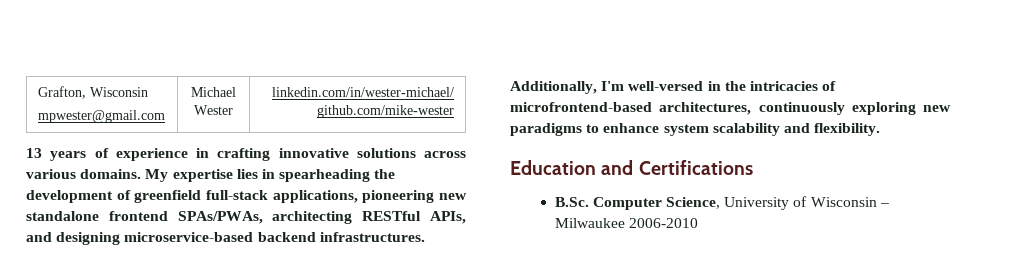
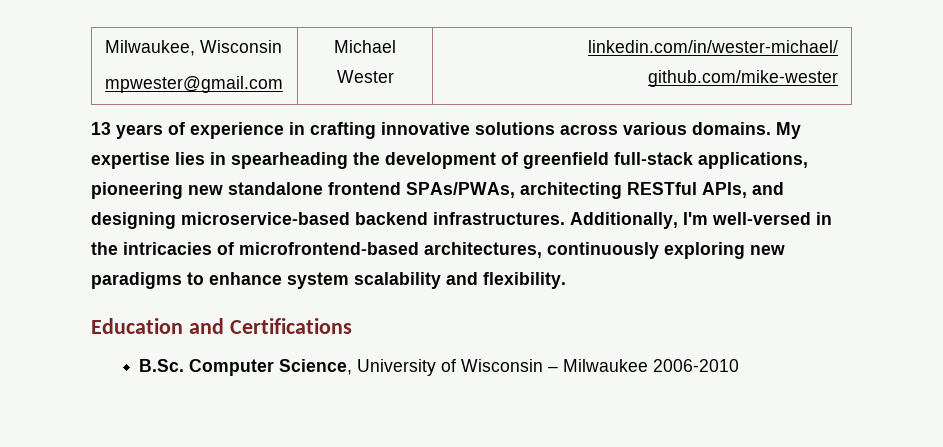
- Grafton, Wisconsin
+ Milwaukee, Wisconsin

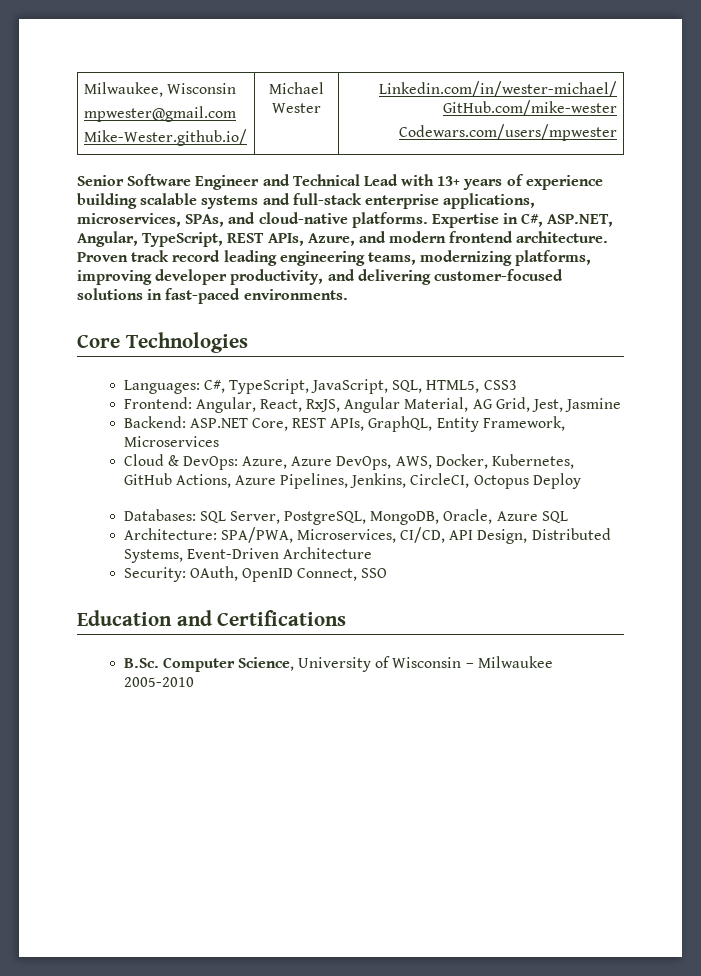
  Milwaukee, Wisconsin
- mpwester@gmail.com | Michael Wester | linkedin.com/in/wester-michael/ github.com/mike-wester
- 13 years of experience in crafting innovative solutions across various domains. My expertise lies in spearheading the development of greenfield full-stack applications, pioneering new standalone frontend SPAs/PWAs, architecting RESTful APIs, and designing microservice-based backend infrastructures. Additionally, I'm well-versed in the intricacies of microfrontend-based architectures, continuously exploring new paradigms to enhance system scalability and flexibility.
+ mpwester@gmail.com
+ Mike-Wester.github.io/ | Michael Wester | Linkedin.com/in/wester-michael/ GitHub.com/mike-wester
+ Codewars.com/users/mpwester
+ Senior Software Engineer and Technical Lead with 13+ years of experience building scalable systems and full-stack enterprise applications, microservices, SPAs, and cloud-native platforms. Expertise in C#, ASP.NET, Angular, TypeScript, REST APIs, Azure, and modern frontend architecture. Proven track record leading engineering teams, modernizing platforms, improving developer productivity, and delivering customer-focused solutions in fast-paced environments.
+ Core Technologies
+ Languages: C#, TypeScript, JavaScript, SQL, HTML5, CSS3
+ Frontend: Angular, React, RxJS, Angular Material, AG Grid, Jest, Jasmine
+ Backend: ASP.NET Core, REST APIs, GraphQL, Entity Framework, Microservices
+ Cloud & DevOps: Azure, Azure DevOps, AWS, Docker, Kubernetes, GitHub Actions, Azure Pipelines, Jenkins, CircleCI, Octopus Deploy
+ Databases: SQL Server, PostgreSQL, MongoDB, Oracle, Azure SQL
+ Architecture: SPA/PWA, Microservices, CI/CD, API Design, Distributed Systems, Event-Driven Architecture
+ Security: OAuth, OpenID Connect, SSO
- B.Sc. Computer Science, University of Wisconsin – Milwaukee 2006-2010
+ B.Sc. Computer Science, University of Wisconsin – Milwaukee 2005-2010

